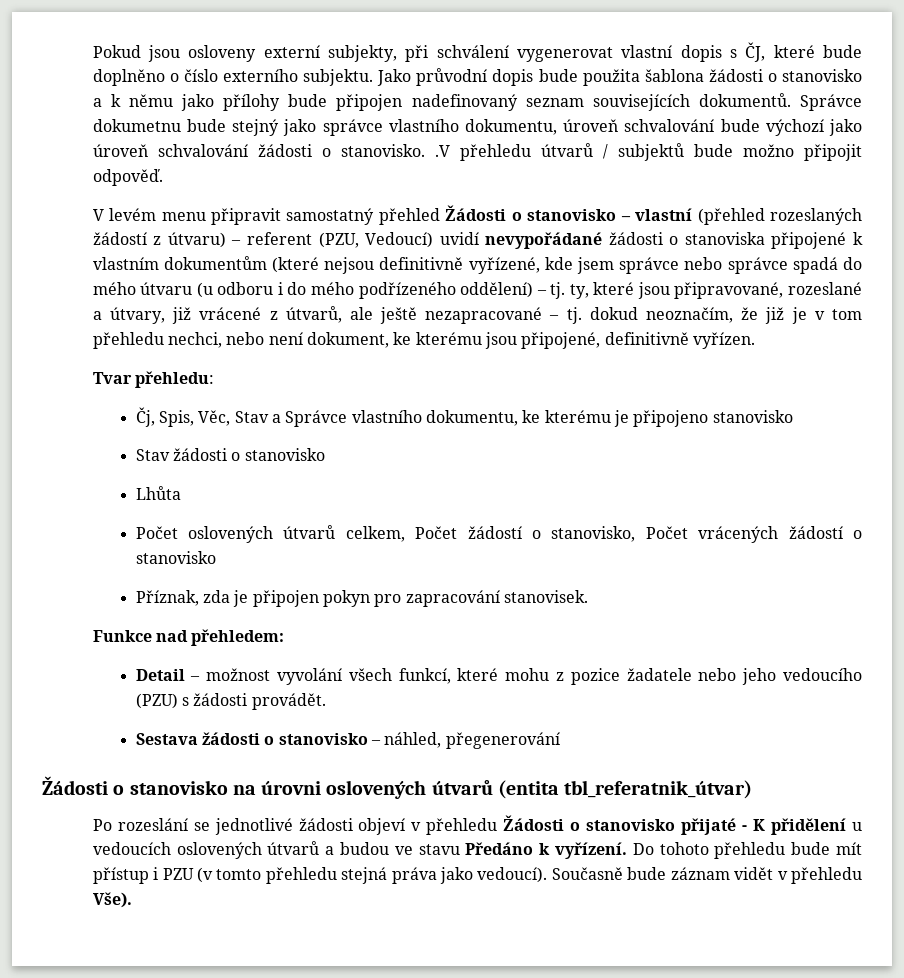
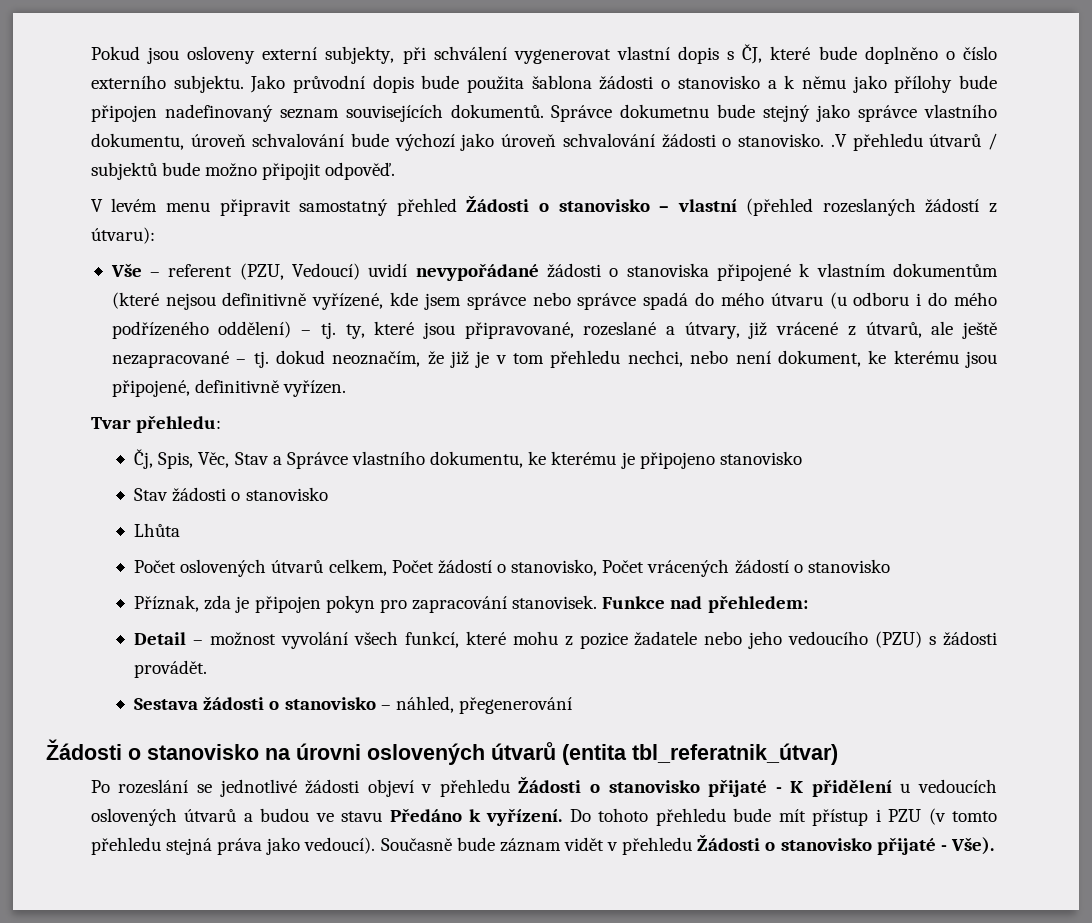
- V levém menu připravit samostatný přehled Žádosti o stanovisko – vlastní (přehled rozeslaných žádostí z útvaru) – referent (PZU, Vedoucí) uvidí nevypořádané žádosti o stanoviska připojené k vlastním dokumentům (které nejsou definitivně vyřízené, kde jsem správce nebo správce spadá do mého útvaru (u odboru i do mého podřízeného oddělení) – tj. ty, které jsou připravované, rozeslané a útvary, již vrácené z útvarů, ale ještě nezapracované – tj. dokud neoznačím, že již je v tom přehledu nechci, nebo není dokument, ke kterému jsou připojené, definitivně vyřízen.
+ V levém menu připravit samostatný přehled Žádosti o stanovisko – vlastní (přehled rozeslaných žádostí z útvaru):
+ Vše – referent (PZU, Vedoucí) uvidí nevypořádané žádosti o stanoviska připojené k vlastním dokumentům (které nejsou definitivně vyřízené, kde jsem správce nebo správce spadá do mého útvaru (u odboru i do mého podřízeného oddělení) – tj. ty, které jsou připravované, rozeslané a útvary, již vrácené z útvarů, ale ještě nezapracované – tj. dokud neoznačím, že již je v tom přehledu nechci, nebo není dokument, ke kterému jsou připojené, definitivně vyřízen.
- Příznak, zda je připojen pokyn pro zapracování stanovisek.
- Funkce nad přehledem:
+ Příznak, zda je připojen pokyn pro zapracování stanovisek. Funkce nad přehledem:
- Současně bude záznam vidět v přehledu Vše).
+ Současně bude záznam vidět v přehledu Žádosti o stanovisko přijaté - Vše).

